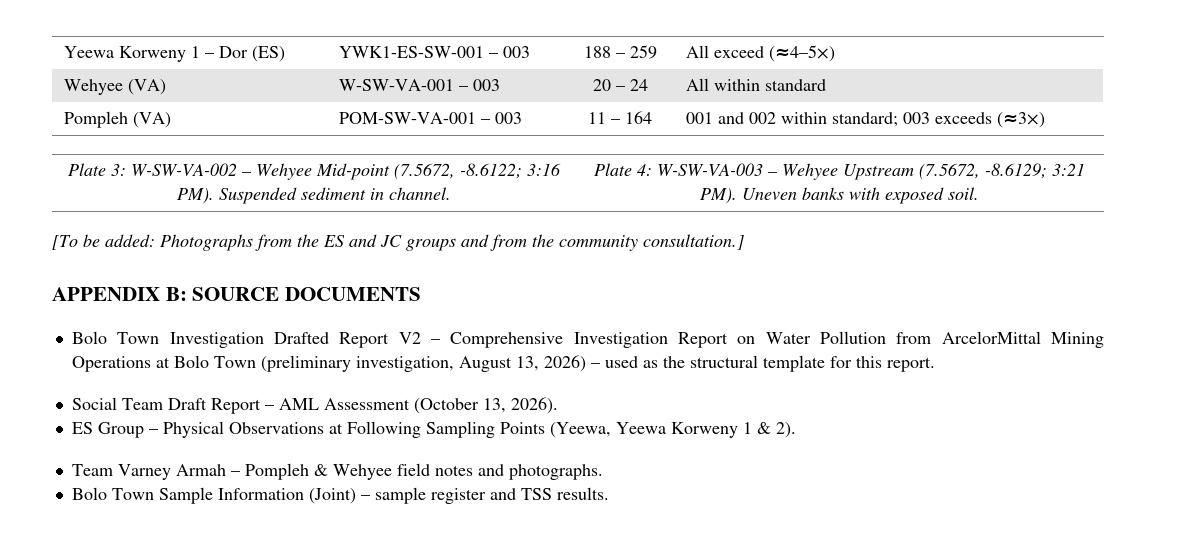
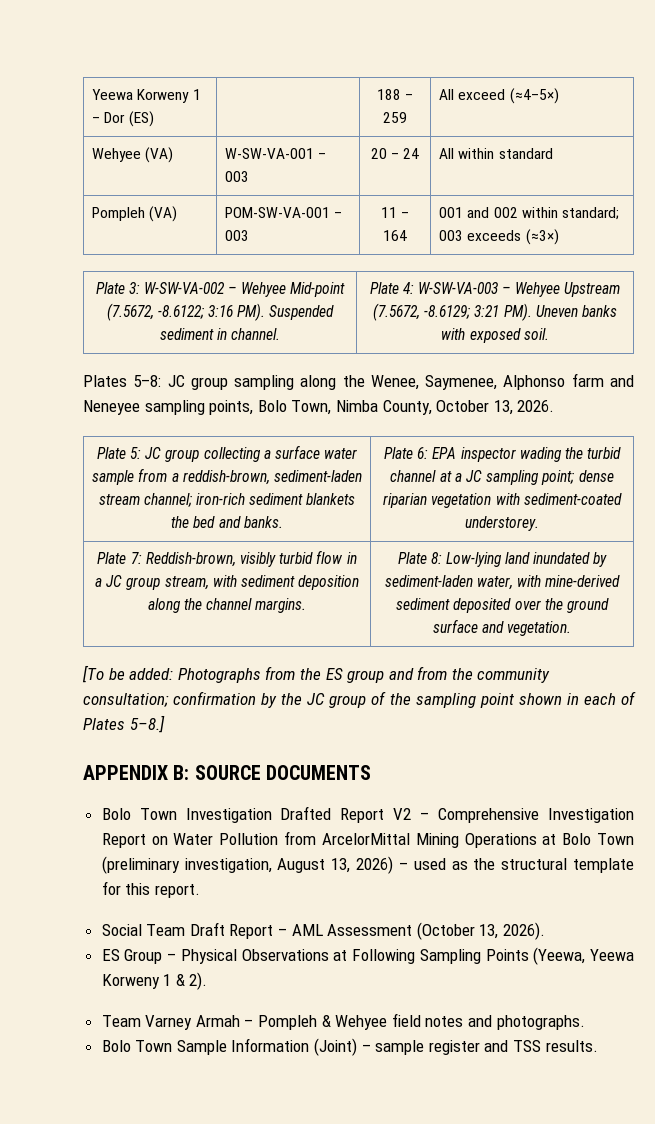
- Yeewa Korweny 1 – Dor (ES) | YWK1-ES-SW-001 – 003 | 188 – 259 | All exceed (≈4–5×)
+ Yeewa Korweny 1 – Dor (ES) | | 188 – 259 | All exceed (≈4–5×)
+ Plates 5–8: JC group sampling along the Wenee, Saymenee, Alphonso farm and Neneyee sampling points, Bolo Town, Nimba County, October 13, 2026.
+ Plate 5: JC group collecting a surface water sample from a reddish-brown, sediment-laden stream channel; iron-rich sediment blankets the bed and banks. | Plate 6: EPA inspector wading the turbid channel at a JC sampling point; dense riparian vegetation with sediment-coated understorey.
+ Plate 7: Reddish-brown, visibly turbid flow in a JC group stream, with sediment deposition along the channel margins. | Plate 8: Low-lying land inundated by sediment-laden water, with mine-derived sediment deposited over the ground surface and vegetation.
- [To be added: Photographs from the ES and JC groups and from the community consultation.]
+ [To be added: Photographs from the ES group and from the community consultation; confirmation by the JC group of the sampling point shown in each of Plates 5–8.]

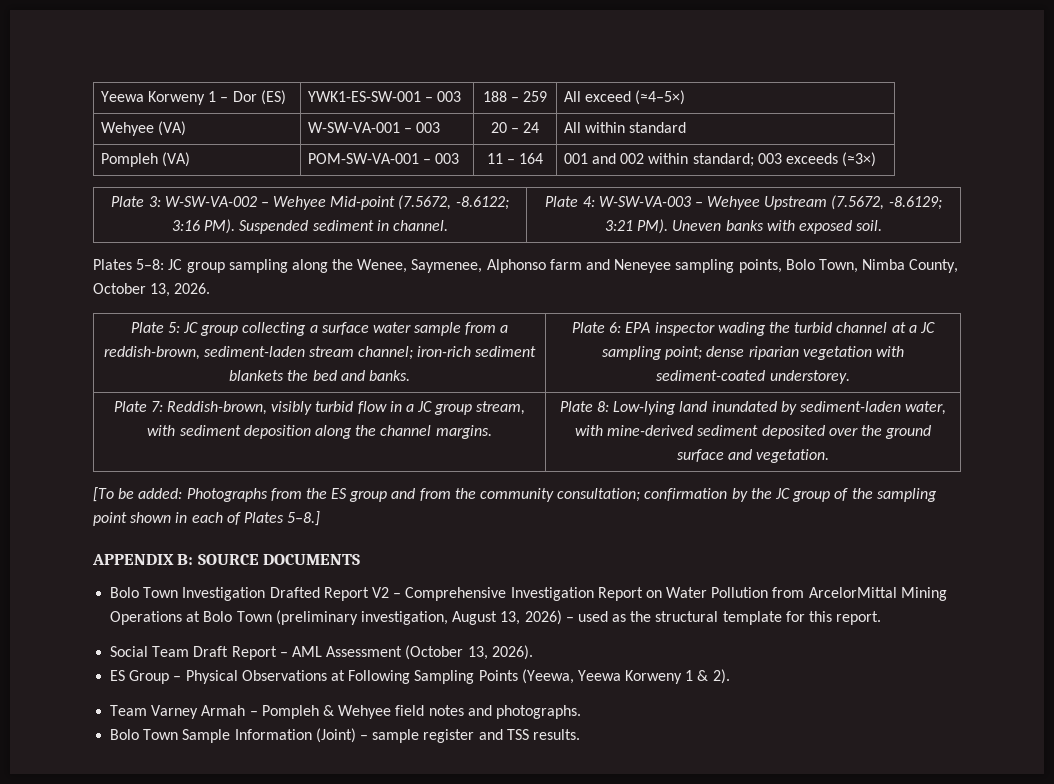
- Yeewa Korweny 1 – Dor (ES) | | 188 – 259 | All exceed (≈4–5×)
+ Yeewa Korweny 1 – Dor (ES) | YWK1-ES-SW-001 – 003 | 188 – 259 | All exceed (≈4–5×)

